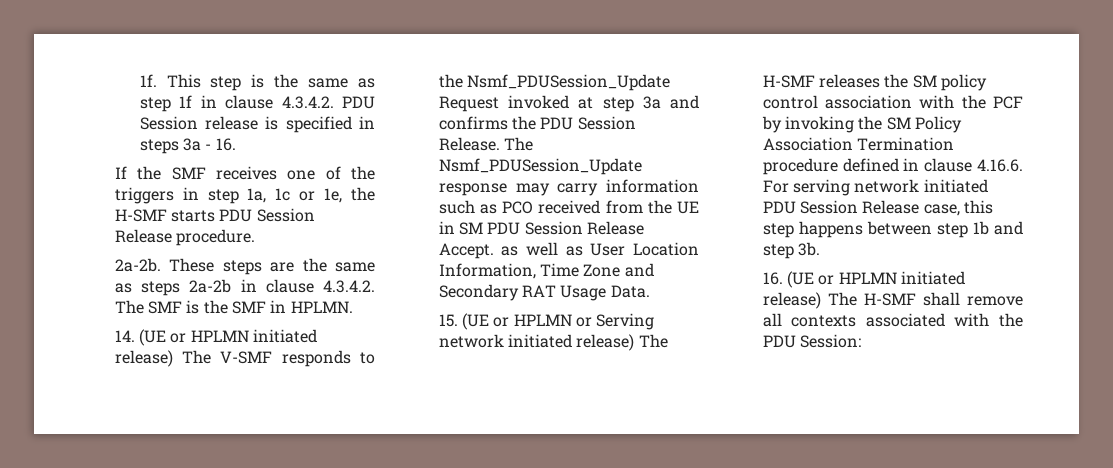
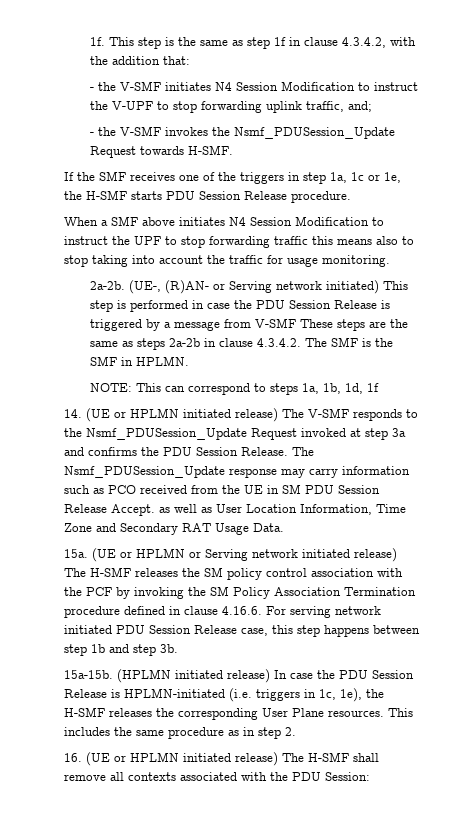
- This step is the same as step 1f in clause 4.3.4.2. PDU Session release is specified in steps 3a - 16.
+ This step is the same as step 1f in clause 4.3.4.2, with the addition that:
+ - the V-SMF initiates N4 Session Modification to instruct the V-UPF to stop forwarding uplink traffic, and;
+ - the V-SMF invokes the Nsmf_PDUSession_Update Request towards H-SMF.
- 2a-2b. These steps are the same as steps 2a-2b in clause 4.3.4.2. The SMF is the SMF in HPLMN.
+ When a SMF above initiates N4 Session Modification to instruct the UPF to stop forwarding traffic this means also to stop taking into account the traffic for usage monitoring.
+ 2a-2b. (UE-, (R)AN- or Serving network initiated) This step is performed in case the PDU Session Release is triggered by a message from V-SMF These steps are the same as steps 2a-2b in clause 4.3.4.2. The SMF is the SMF in HPLMN.
+ NOTE: This can correspond to steps 1a, 1b, 1d, 1f
- 15. (UE or HPLMN or Serving network initiated release) The H-SMF releases the SM policy control association with the PCF by invoking the SM Policy Association Termination procedure defined in clause 4.16.6. For serving network initiated PDU Session Release case, this step happens between step 1b and step 3b.
+ 15a. (UE or HPLMN or Serving network initiated release) The H-SMF releases the SM policy control association with the PCF by invoking the SM Policy Association Termination procedure defined in clause 4.16.6. For serving network initiated PDU Session Release case, this step happens between step 1b and step 3b.
+ 15a-15b. (HPLMN initiated release) In case the PDU Session Release is HPLMN-initiated (i.e. triggers in 1c, 1e), the H-SMF releases the corresponding User Plane resources. This includes the same procedure as in step 2.

